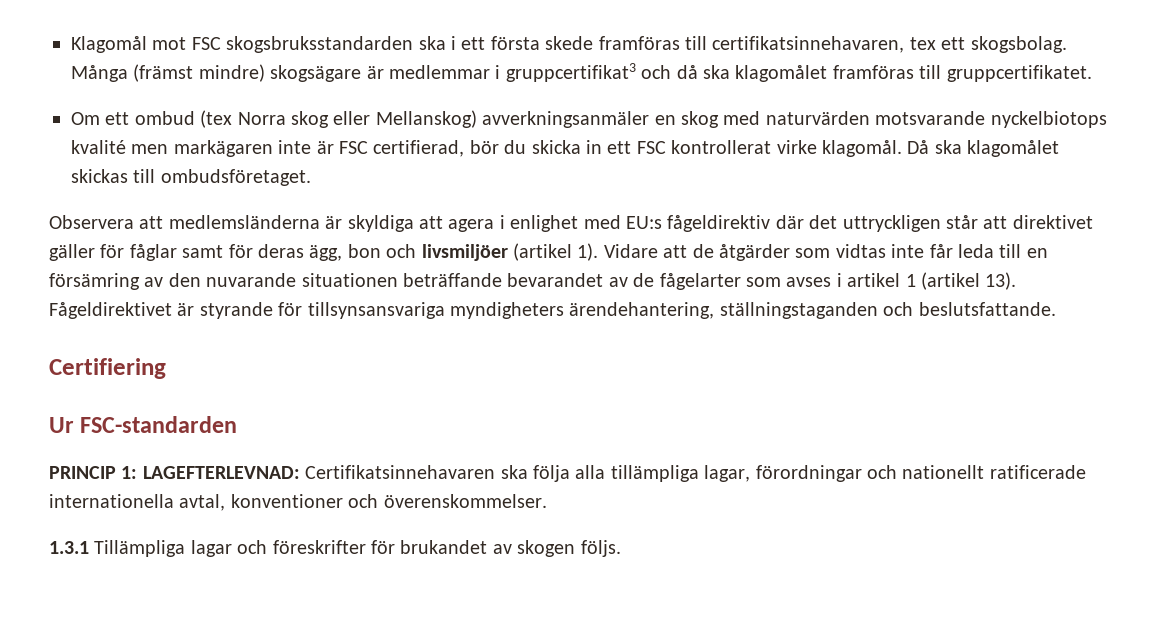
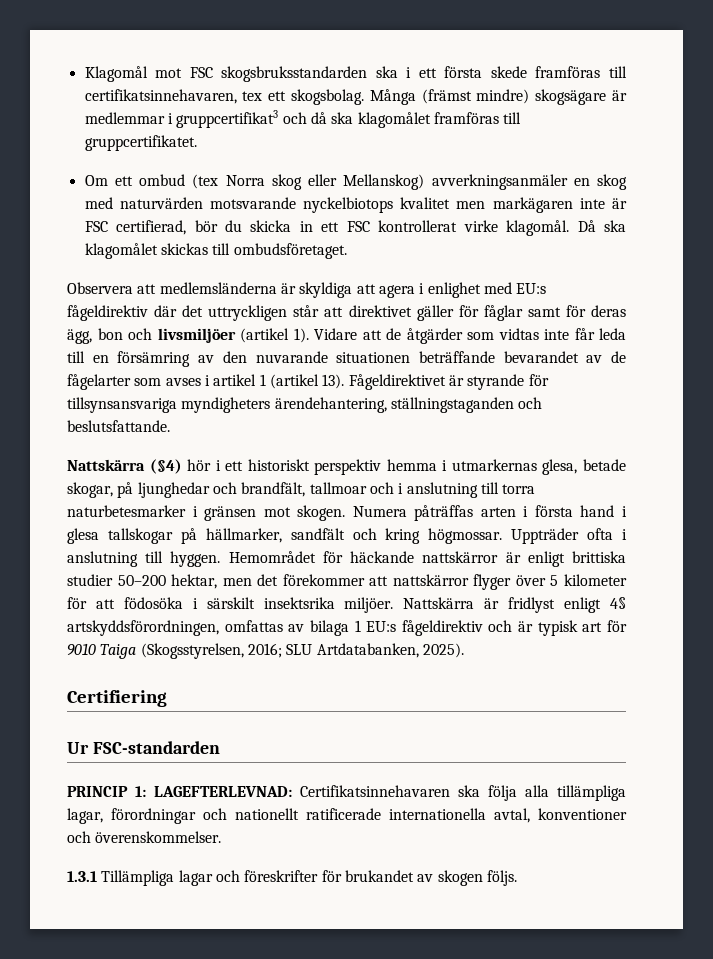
- Om ett ombud (tex Norra skog eller Mellanskog) avverkningsanmäler en skog med naturvärden motsvarande nyckelbiotops kvalité men markägaren inte är FSC certifierad, bör du skicka in ett FSC kontrollerat virke klagomål.
+ Om ett ombud (tex Norra skog eller Mellanskog) avverkningsanmäler en skog med naturvärden motsvarande nyckelbiotops kvalitet men markägaren inte är FSC certifierad, bör du skicka in ett FSC kontrollerat virke klagomål.
+ Nattskärra (§4) hör i ett historiskt perspektiv hemma i utmarkernas glesa, betade skogar, på ljunghedar och brandfält, tallmoar och i anslutning till torra naturbetesmarker i gränsen mot skogen. Numera påträffas arten i första hand i glesa tallskogar på hällmarker, sandfält och kring högmossar. Uppträder ofta i anslutning till hyggen. Hemområdet för häckande nattskärror är enligt brittiska studier 50–200 hektar, men det förekommer att nattskärror flyger över 5 kilometer för att födosöka i särskilt insektsrika miljöer. Nattskärra är fridlyst enligt 4§ artskyddsförordningen, omfattas av bilaga 1 EU:s fågeldirektiv och är typisk art för 9010 Taiga (Skogsstyrelsen, 2016; SLU Artdatabanken, 2025).

